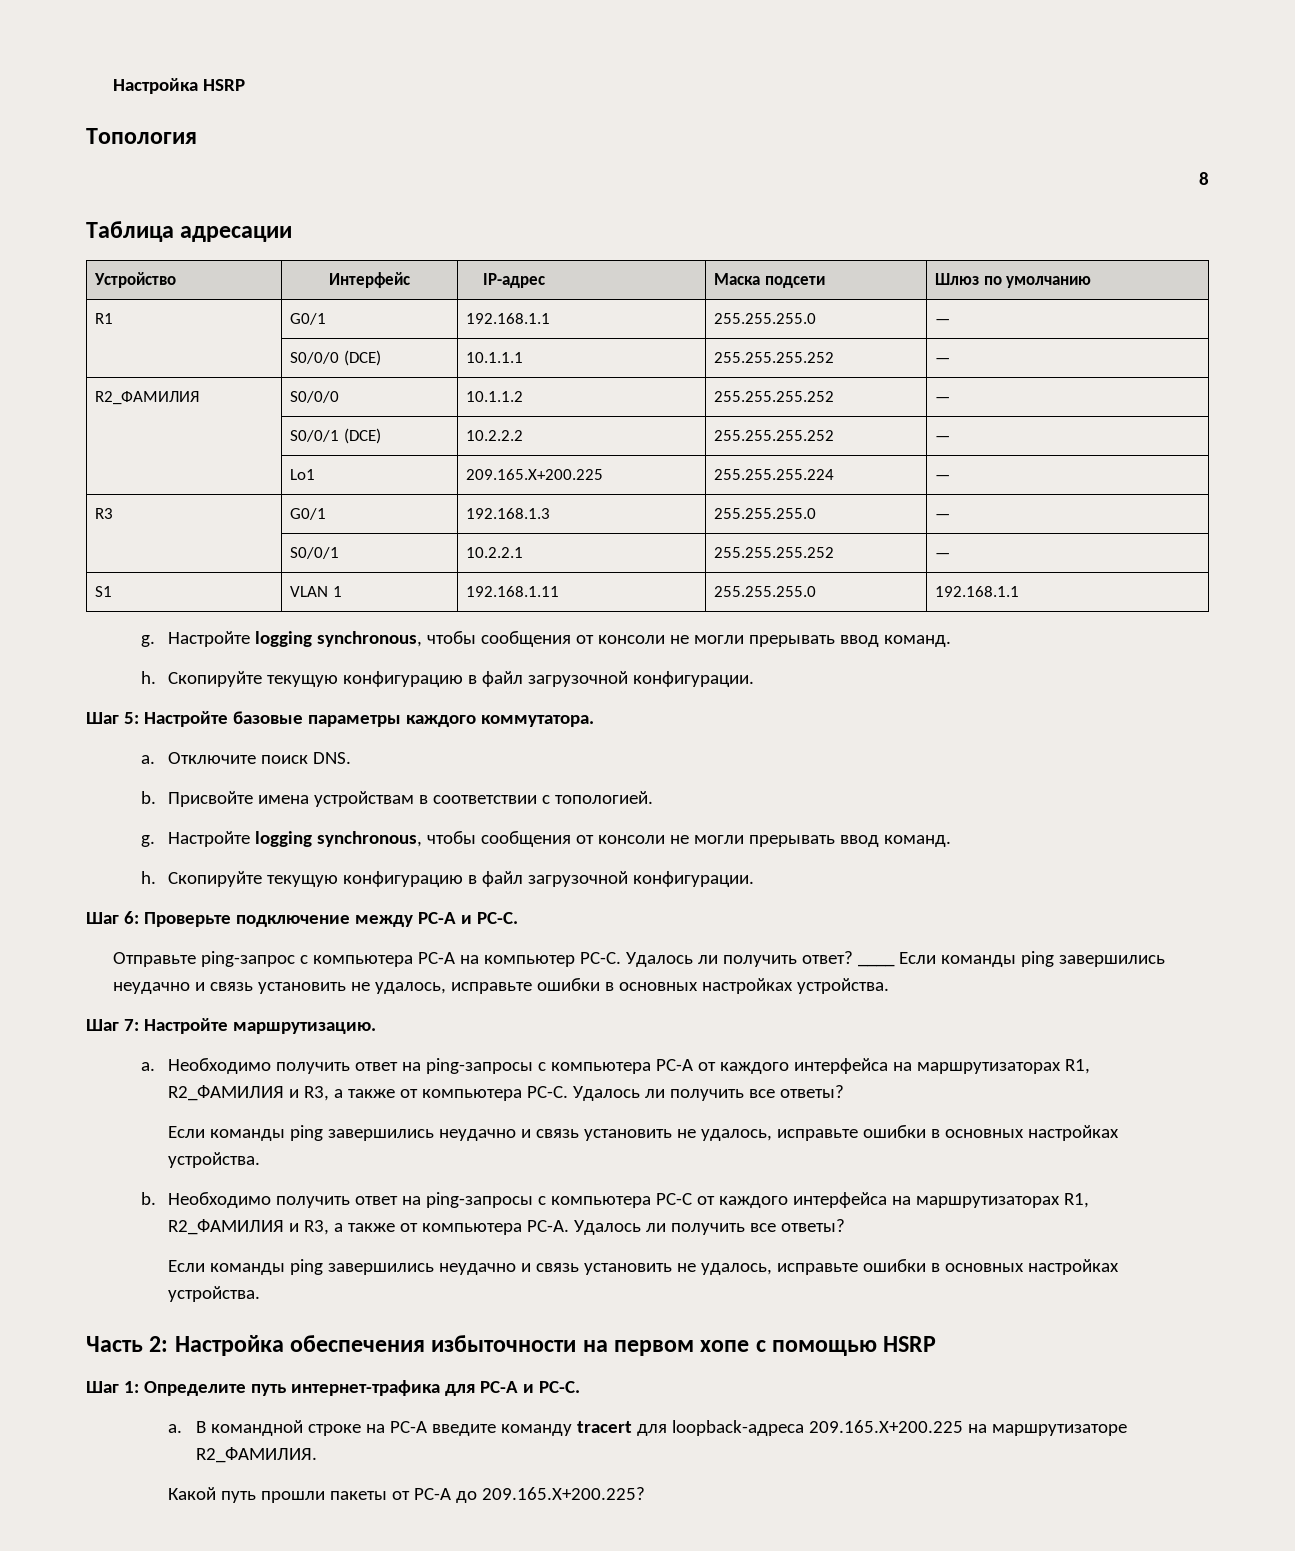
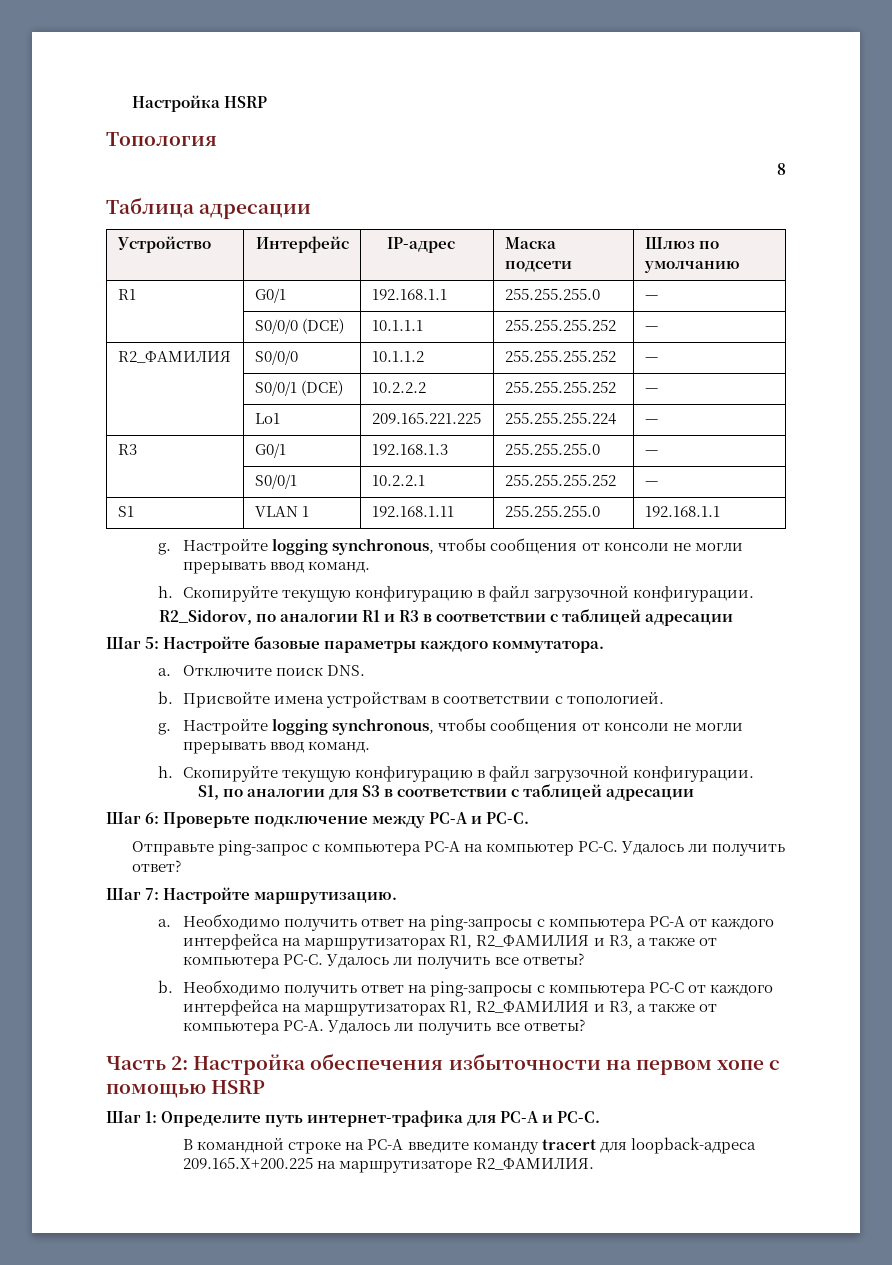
- | Lo1 | 209.165.X+200.225 | 255.255.255.224 | —
+ | Lo1 | 209.165.221.225 | 255.255.255.224 | —
+ R2_Sidorov, по аналогии R1 и R3 в соответствии с таблицей адресации
+ S1, по аналогии для S3 в соответствии с таблицей адресации
- ____ Если команды ping завершились неудачно и связь установить не удалось, исправьте ошибки в основных настройках устройства.
  Необходимо получить ответ на ping-запросы с компьютера PC-A от каждого интерфейса на маршрутизаторах R1, R2_ФАМИЛИЯ и R3, а также от компьютера PC-C. Удалось ли получить все ответы?
- Если команды ping завершились неудачно и связь установить не удалось, исправьте ошибки в основных настройках устройства.
  Необходимо получить ответ на ping-запросы с компьютера PC-C от каждого интерфейса на маршрутизаторах R1, R2_ФАМИЛИЯ и R3, а также от компьютера PC-A. Удалось ли получить все ответы?
- Если команды ping завершились неудачно и связь установить не удалось, исправьте ошибки в основных настройках устройства.
  Шаг 1: Определите путь интернет-трафика для PC-A и PC-C.
- a. В командной строке на PC-A введите команду tracert для loopback-адреса 209.165.X+200.225 на маршрутизаторе R2_ФАМИЛИЯ.
+ В командной строке на PC-A введите команду tracert для loopback-адреса 209.165.X+200.225 на маршрутизаторе R2_ФАМИЛИЯ.
- Какой путь прошли пакеты от PC-A до 209.165.X+200.225?

